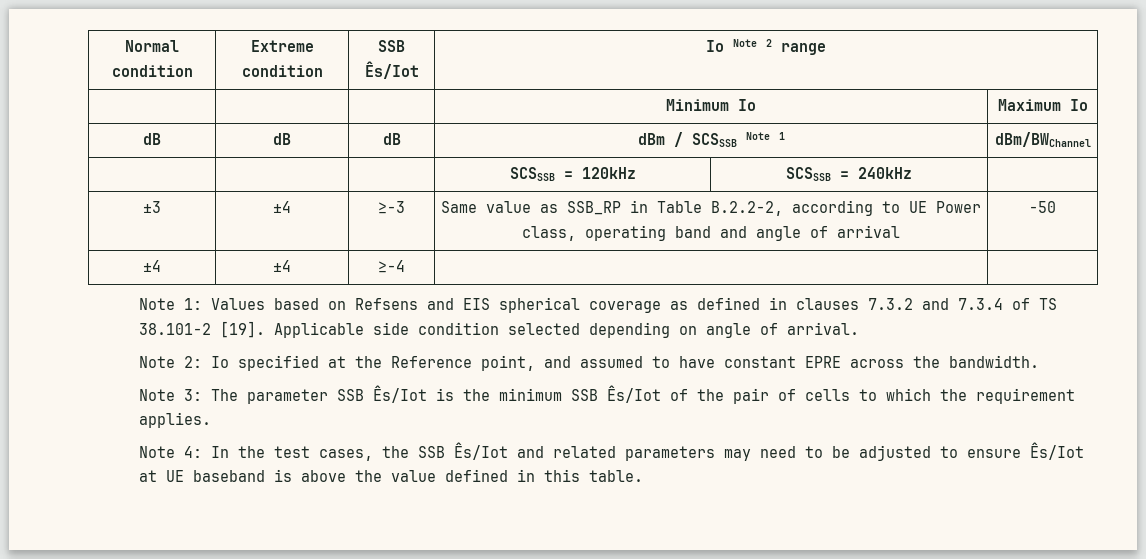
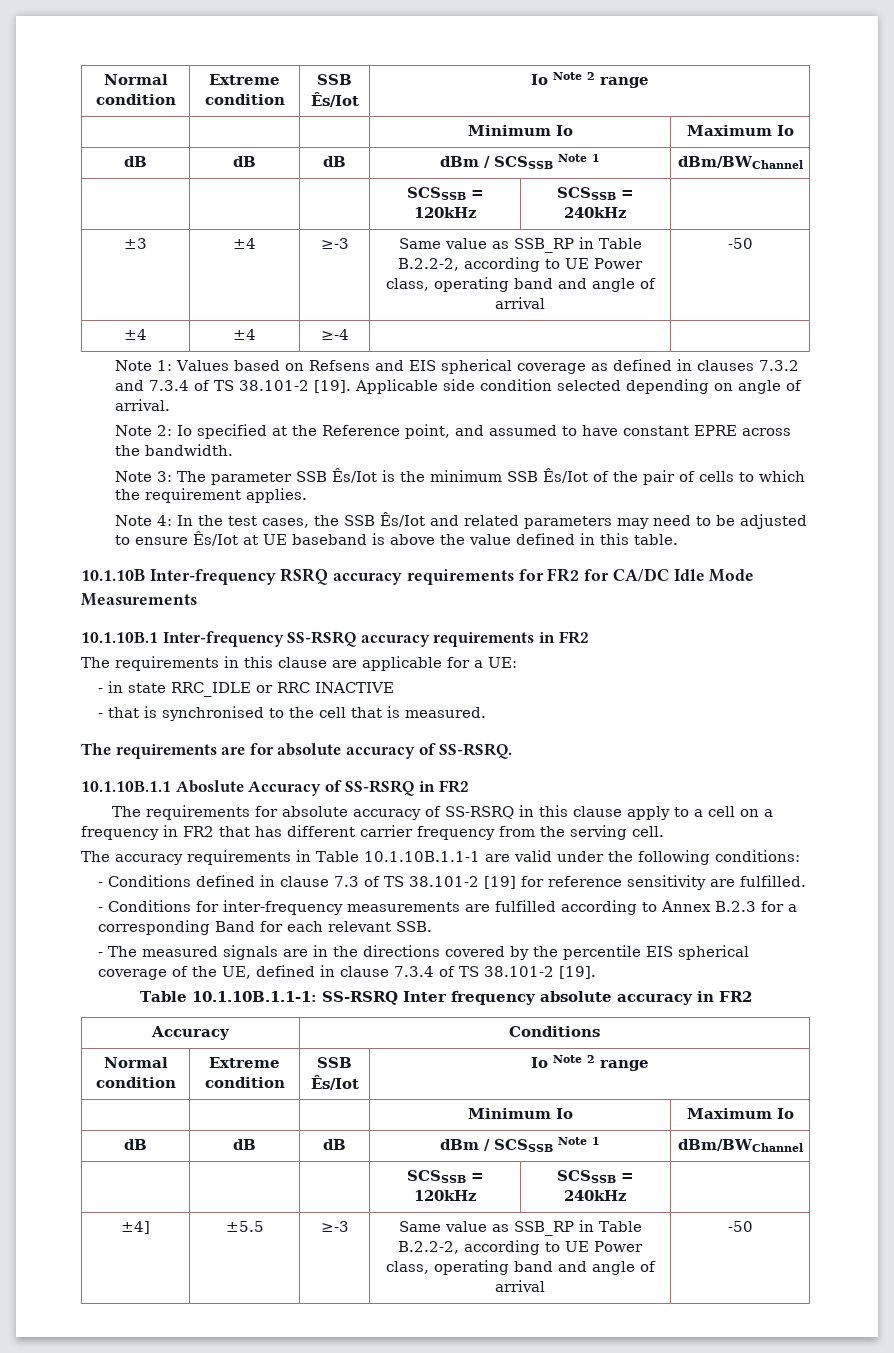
+ 10.1.10B Inter-frequency RSRQ accuracy requirements for FR2 for CA/DC Idle Mode Measurements
+ 10.1.10B.1 Inter-frequency SS-RSRQ accuracy requirements in FR2
+ The requirements in this clause are applicable for a UE:
+ - in state RRC_IDLE or RRC INACTIVE
+ - that is synchronised to the cell that is measured.
+ The requirements are for absolute accuracy of SS-RSRQ.
+ 10.1.10B.1.1 Aboslute Accuracy of SS-RSRQ in FR2
+ The requirements for absolute accuracy of SS-RSRQ in this clause apply to a cell on a frequency in FR2 that has different carrier frequency from the serving cell.
+ The accuracy requirements in Table 10.1.10B.1.1-1 are valid under the following conditions:
+ - Conditions defined in clause 7.3 of TS 38.101-2 [19] for reference sensitivity are fulfilled.
+ - Conditions for inter-frequency measurements are fulfilled according to Annex B.2.3 for a corresponding Band for each relevant SSB.
+ - The measured signals are in the directions covered by the percentile EIS spherical coverage of the UE, defined in clause 7.3.4 of TS 38.101-2 [19].
+ Table 10.1.10B.1.1-1: SS-RSRQ Inter frequency absolute accuracy in FR2
+ Accuracy | Conditions
+ Normal condition | Extreme condition | SSB Ês/Iot | Io Note 2 range
+ | | | Minimum Io | Maximum Io
+ dB | dB | dB | dBm / SCSSSB Note 1 | dBm/BWChannel
+ | | | SCSSSB = 120kHz | SCSSSB = 240kHz |
+ ±4] | ±5.5 | ≥-3 | Same value as SSB_RP in Table B.2.2-2, according to UE Power class, operating band and angle of arrival | -50

